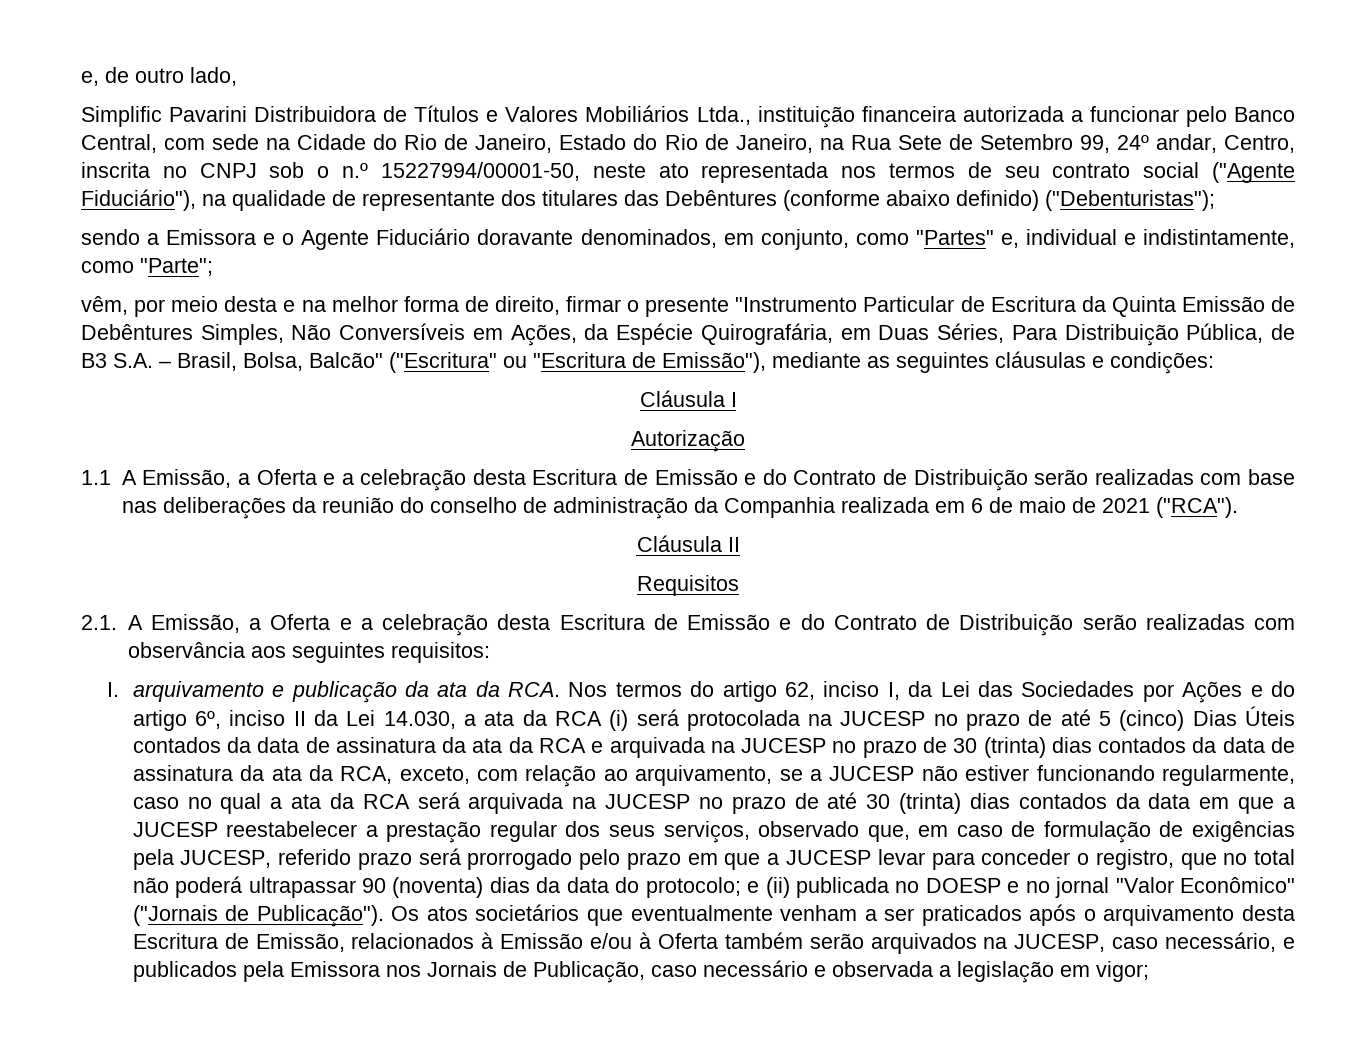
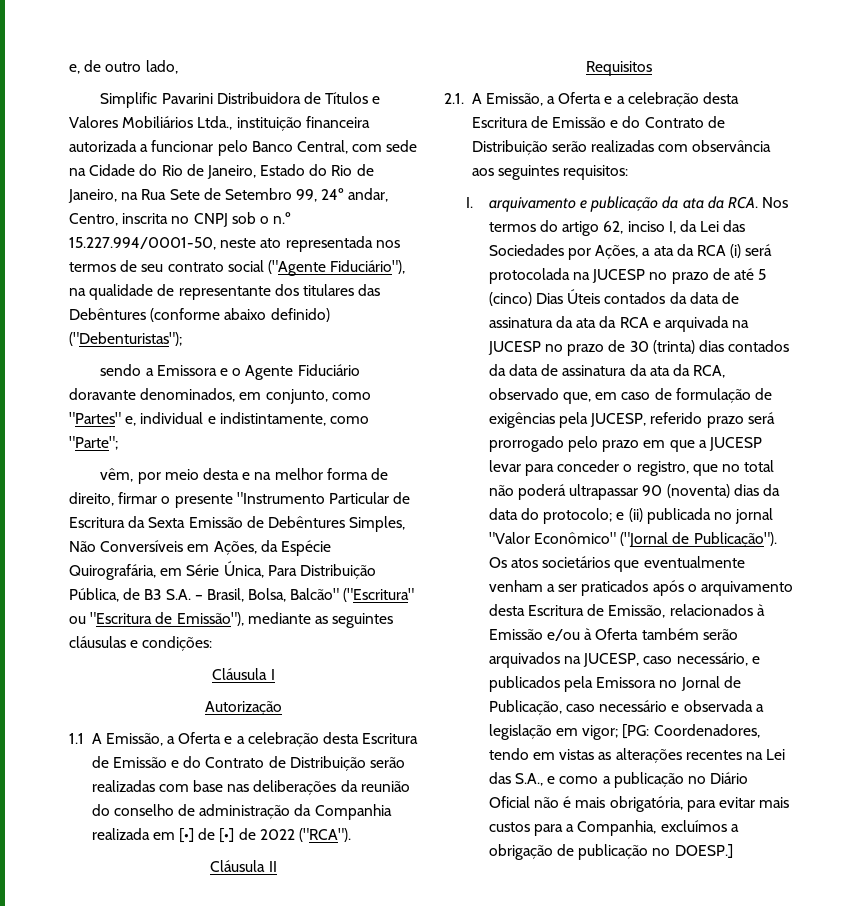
- Simplific Pavarini Distribuidora de Títulos e Valores Mobiliários Ltda., instituição financeira autorizada a funcionar pelo Banco Central, com sede na Cidade do Rio de Janeiro, Estado do Rio de Janeiro, na Rua Sete de Setembro 99, 24º andar, Centro, inscrita no CNPJ sob o n.º 15227994/00001-50, neste ato representada nos termos de seu contrato social ("Agente Fiduciário"), na qualidade de representante dos titulares das Debêntures (conforme abaixo definido) ("Debenturistas");
+ Simplific Pavarini Distribuidora de Títulos e Valores Mobiliários Ltda., instituição financeira autorizada a funcionar pelo Banco Central, com sede na Cidade do Rio de Janeiro, Estado do Rio de Janeiro, na Rua Sete de Setembro 99, 24º andar, Centro, inscrita no CNPJ sob o n.º 15.227.994/0001-50, neste ato representada nos termos de seu contrato social ("Agente Fiduciário"), na qualidade de representante dos titulares das Debêntures (conforme abaixo definido) ("Debenturistas");
- vêm, por meio desta e na melhor forma de direito, firmar o presente "Instrumento Particular de Escritura da Quinta Emissão de Debêntures Simples, Não Conversíveis em Ações, da Espécie Quirografária, em Duas Séries, Para Distribuição Pública, de B3 S.A. – Brasil, Bolsa, Balcão" ("Escritura" ou "Escritura de Emissão"), mediante as seguintes cláusulas e condições:
+ vêm, por meio desta e na melhor forma de direito, firmar o presente "Instrumento Particular de Escritura da Sexta Emissão de Debêntures Simples, Não Conversíveis em Ações, da Espécie Quirografária, em Série Única, Para Distribuição Pública, de B3 S.A. – Brasil, Bolsa, Balcão" ("Escritura" ou "Escritura de Emissão"), mediante as seguintes cláusulas e condições:
- 1.1 A Emissão, a Oferta e a celebração desta Escritura de Emissão e do Contrato de Distribuição serão realizadas com base nas deliberações da reunião do conselho de administração da Companhia realizada em 6 de maio de 2021 ("RCA").
+ 1.1 A Emissão, a Oferta e a celebração desta Escritura de Emissão e do Contrato de Distribuição serão realizadas com base nas deliberações da reunião do conselho de administração da Companhia realizada em [•] de [•] de 2022 ("RCA").
- I. arquivamento e publicação da ata da RCA. Nos termos do artigo 62, inciso I, da Lei das Sociedades por Ações e do artigo 6º, inciso II da Lei 14.030, a ata da RCA (i) será protocolada na JUCESP no prazo de até 5 (cinco) Dias Úteis contados da data de assinatura da ata da RCA e arquivada na JUCESP no prazo de 30 (trinta) dias contados da data de assinatura da ata da RCA, exceto, com relação ao arquivamento, se a JUCESP não estiver funcionando regularmente, caso no qual a ata da RCA será arquivada na JUCESP no prazo de até 30 (trinta) dias contados da data em que a JUCESP reestabelecer a prestação regular dos seus serviços, observado que, em caso de formulação de exigências pela JUCESP, referido prazo será prorrogado pelo prazo em que a JUCESP levar para conceder o registro, que no total não poderá ultrapassar 90 (noventa) dias da data do protocolo;
+ I. arquivamento e publicação da ata da RCA. Nos termos do artigo 62, inciso I, da Lei das Sociedades por Ações, a ata da RCA (i) será protocolada na JUCESP no prazo de até 5 (cinco) Dias Úteis contados da data de assinatura da ata da RCA e arquivada na JUCESP no prazo de 30 (trinta) dias contados da data de assinatura da ata da RCA, observado que, em caso de formulação de exigências pela JUCESP, referido prazo será prorrogado pelo prazo em que a JUCESP levar para conceder o registro, que no total não poderá ultrapassar 90 (noventa) dias da data do protocolo;
- e (ii) publicada no DOESP e no jornal "Valor Econômico" ("Jornais de Publicação").
+ e (ii) publicada no jornal "Valor Econômico" ("Jornal de Publicação").
- Os atos societários que eventualmente venham a ser praticados após o arquivamento desta Escritura de Emissão, relacionados à Emissão e/ou à Oferta também serão arquivados na JUCESP, caso necessário, e publicados pela Emissora nos Jornais de Publicação, caso necessário e observada a legislação em vigor;
+ Os atos societários que eventualmente venham a ser praticados após o arquivamento desta Escritura de Emissão, relacionados à Emissão e/ou à Oferta também serão arquivados na JUCESP, caso necessário, e publicados pela Emissora no Jornal de Publicação, caso necessário e observada a legislação em vigor; [PG: Coordenadores, tendo em vistas as alterações recentes na Lei das S.A., e como a publicação no Diário Oficial não é mais obrigatória, para evitar mais custos para a Companhia, excluímos a obrigação de publicação no DOESP.]

